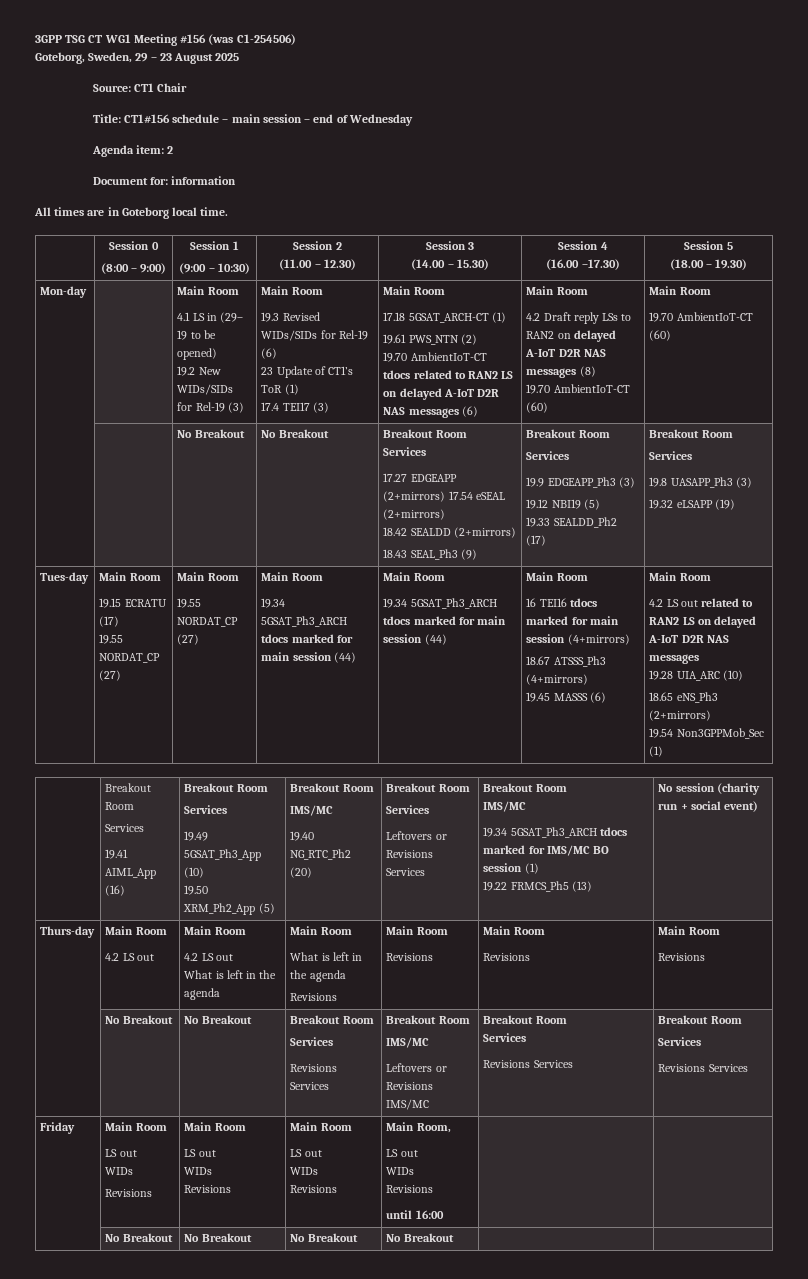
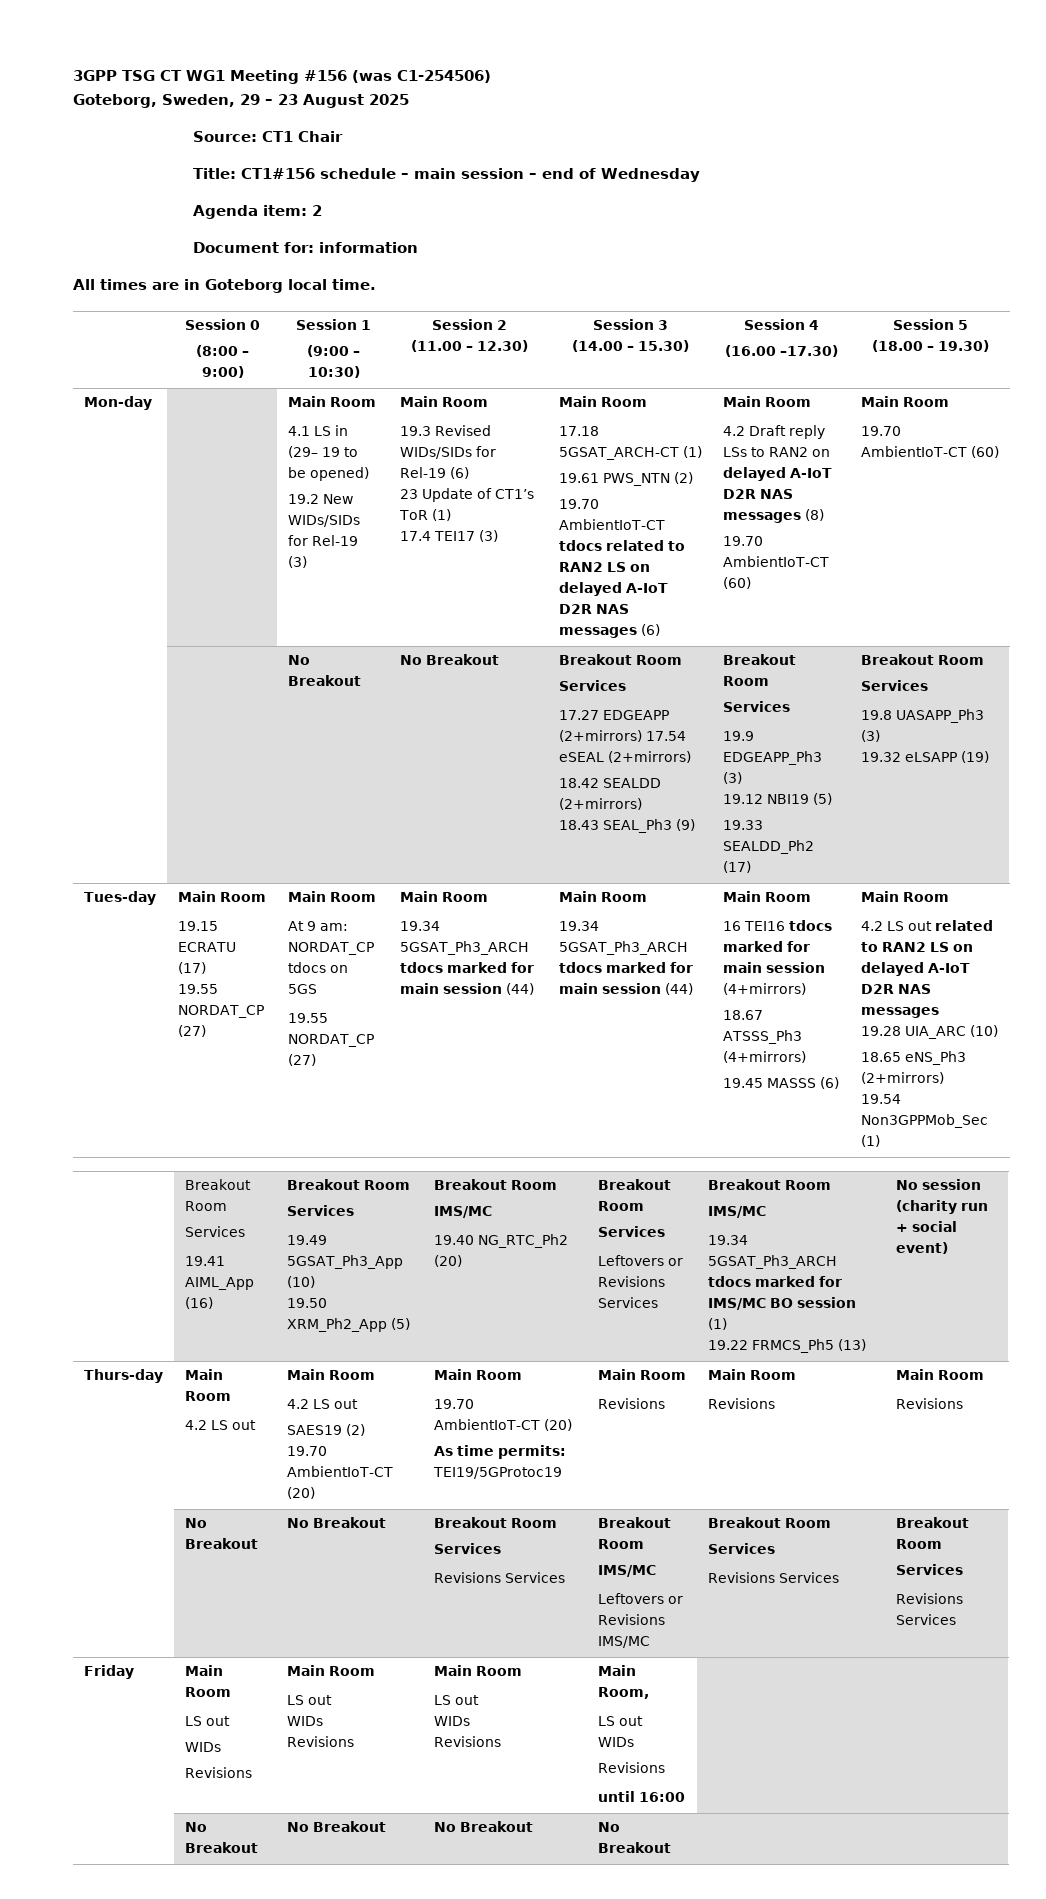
+ At 9 am: NORDAT_CP tdocs on 5GS
  Thurs-day | Main Room
  4.2 LS out | Main Room
  4.2 LS out
- What is left in the agenda | Main Room
- What is left in the agenda
- Revisions | Main Room
+ SAES19 (2)
+ 19.70 AmbientIoT-CT (20) | Main Room
+ 19.70 AmbientIoT-CT (20)
+ As time permits: TEI19/5GProtoc19 | Main Room

